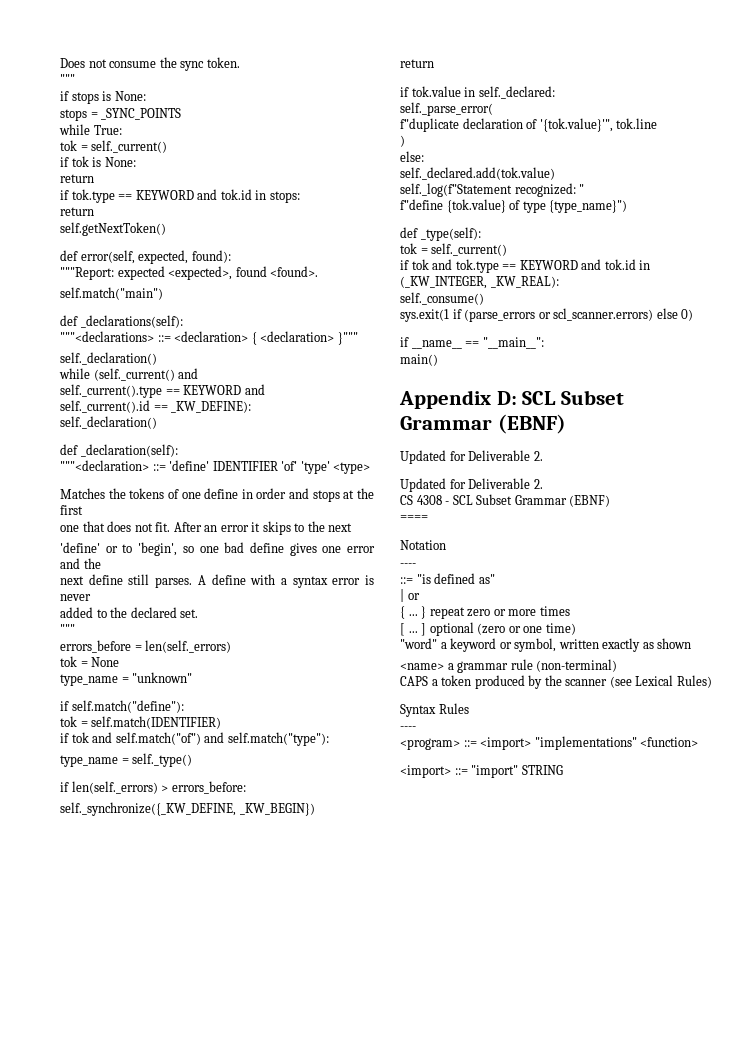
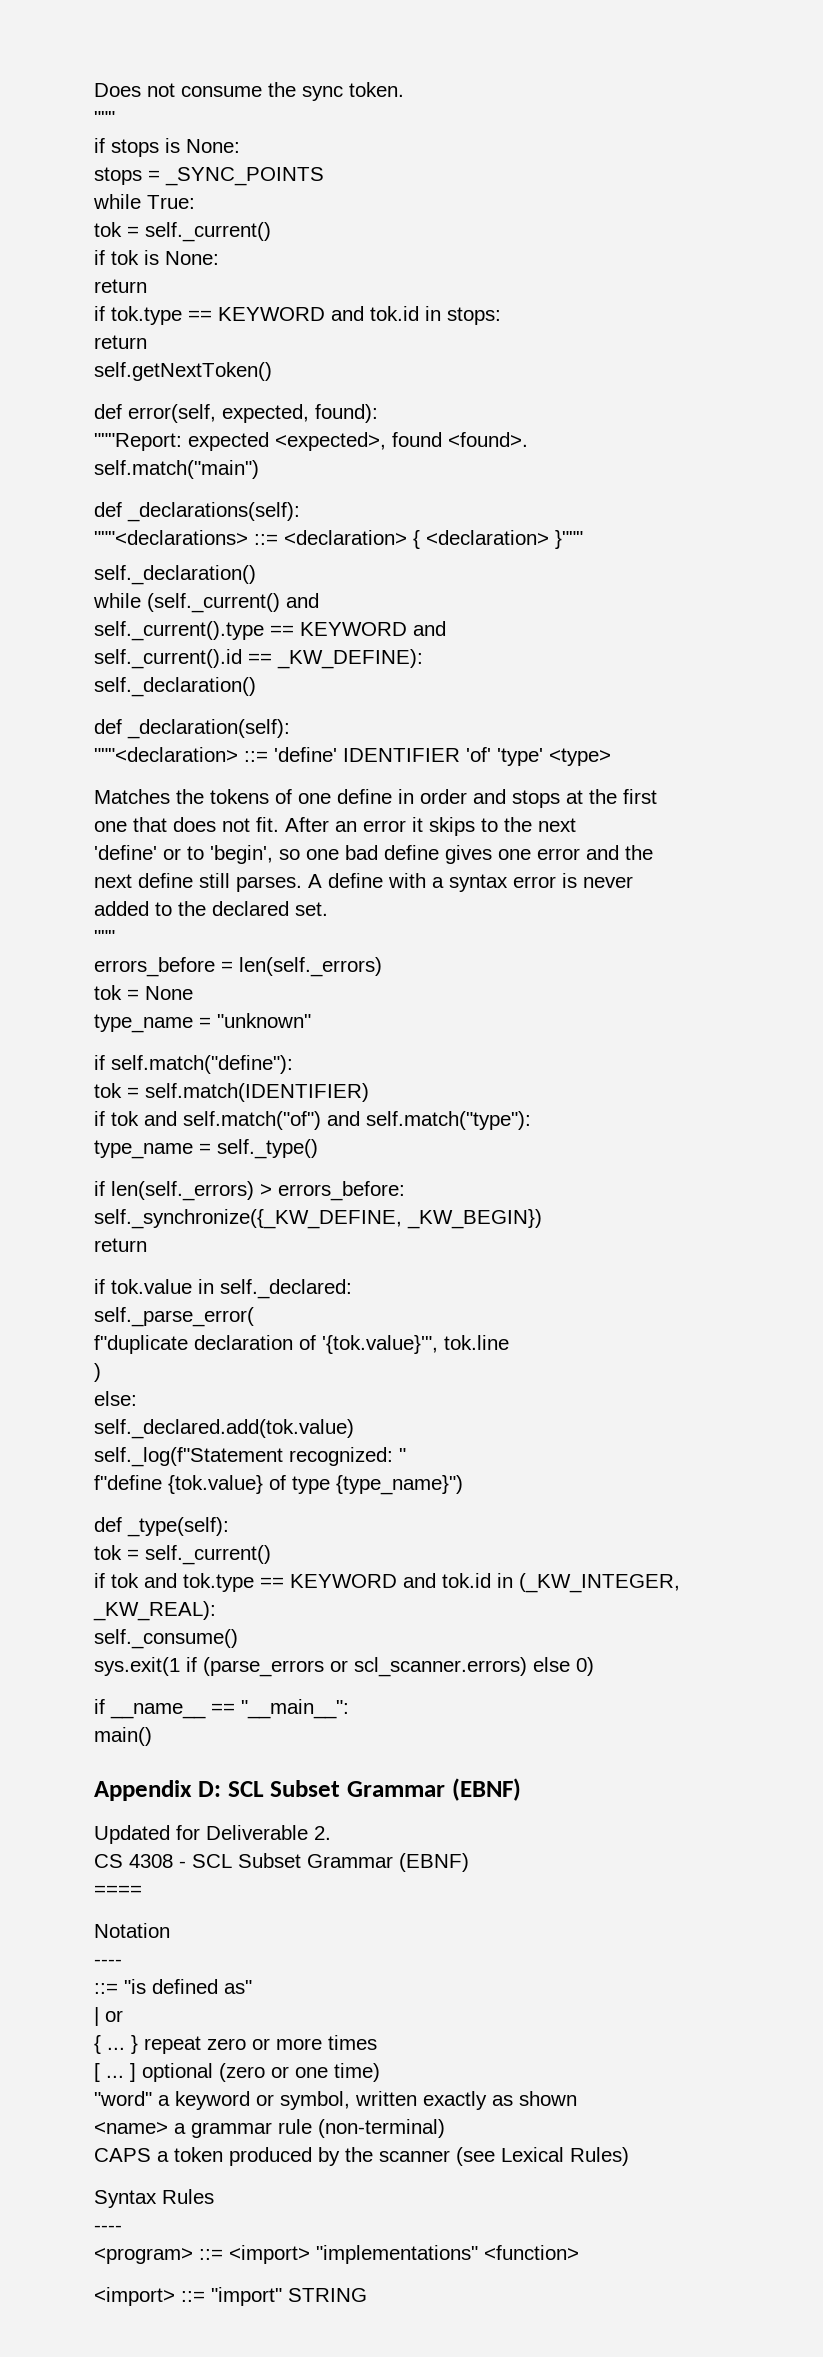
  Appendix D: SCL Subset Grammar (EBNF)
- Updated for Deliverable 2.

